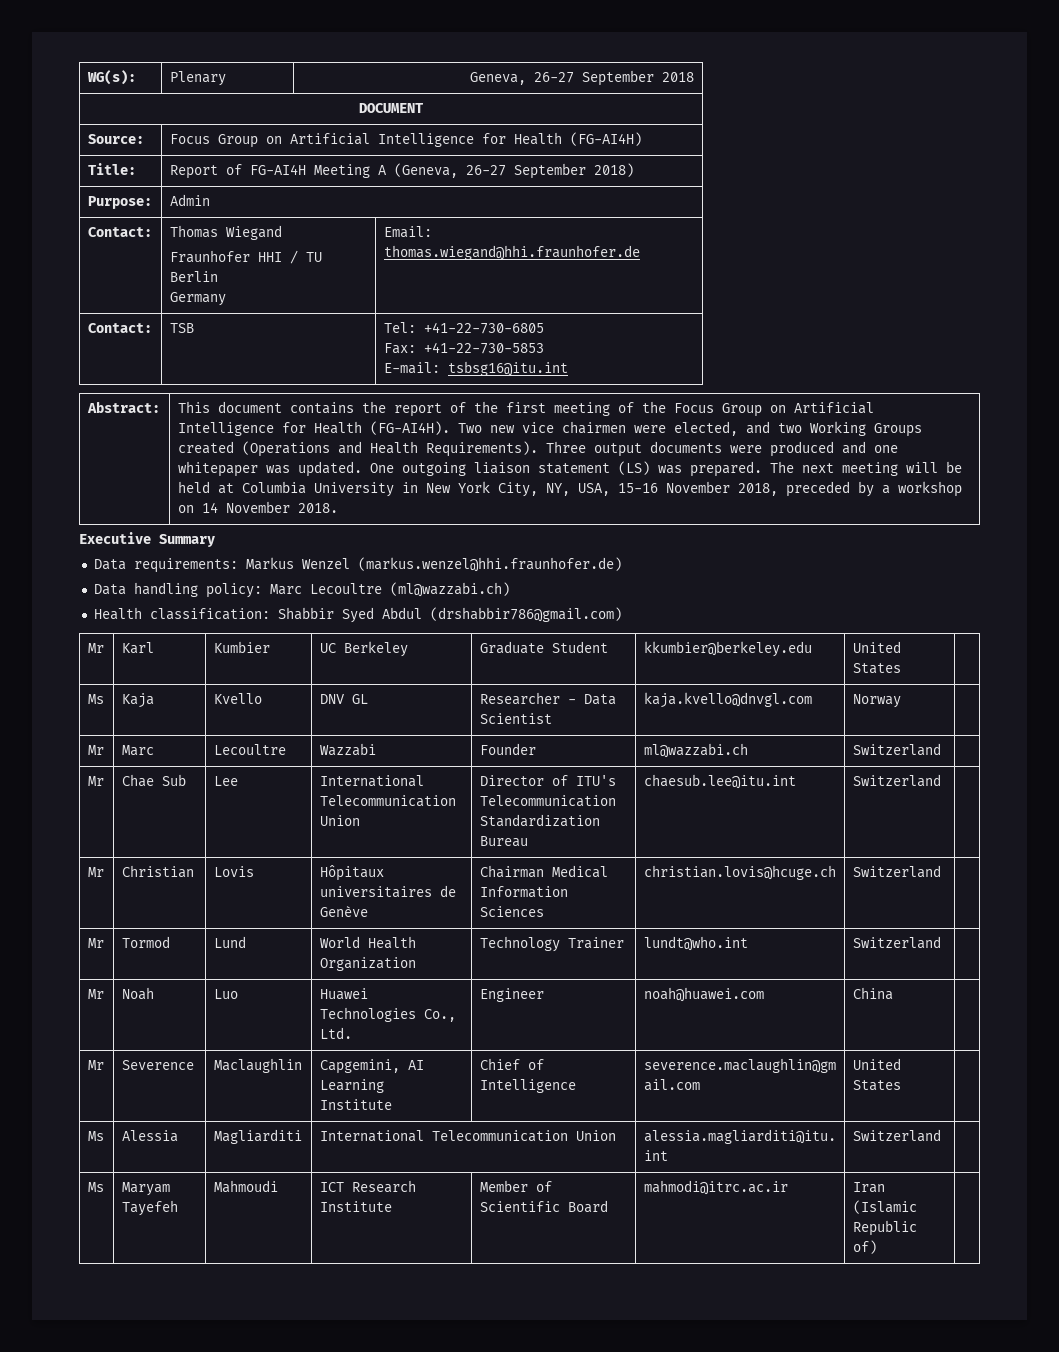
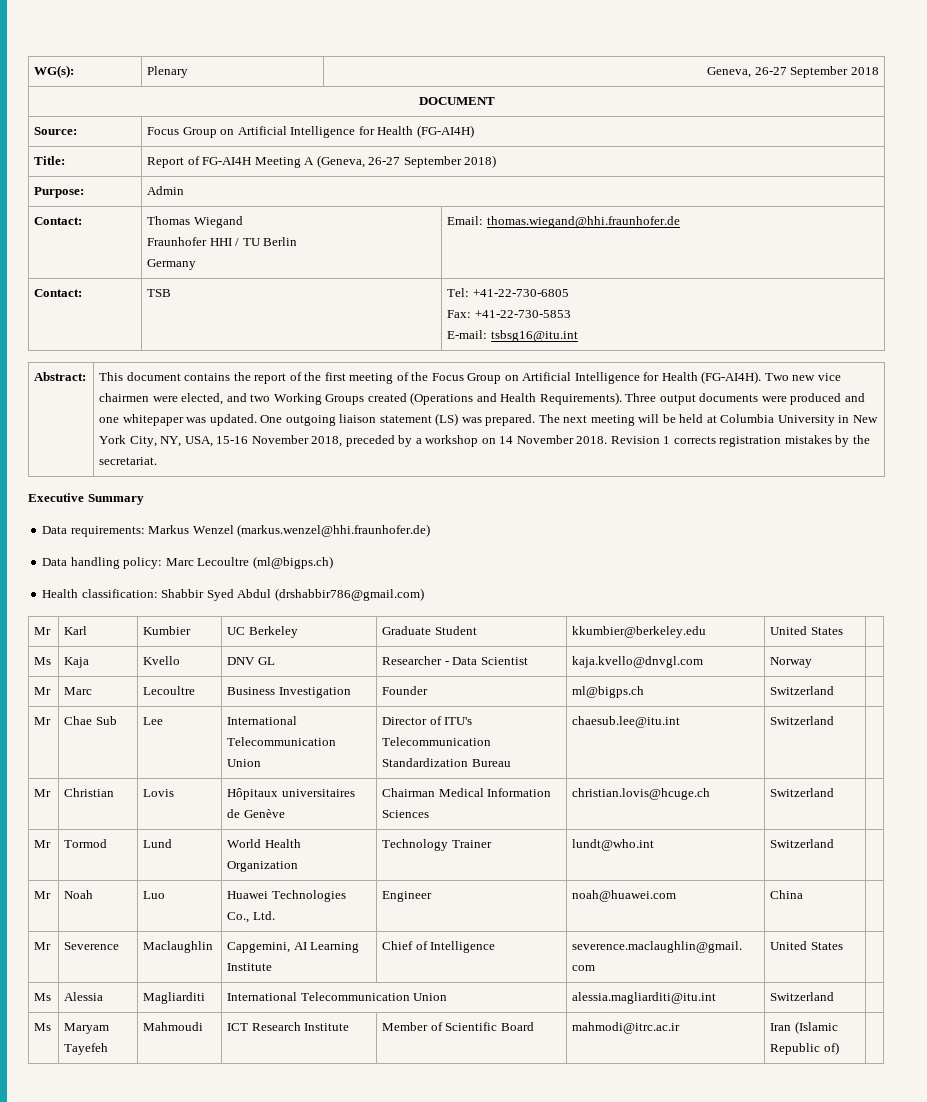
+ Revision 1 corrects registration mistakes by the secretariat.
- Data handling policy: Marc Lecoultre (ml@wazzabi.ch)
+ Data handling policy: Marc Lecoultre (ml@bigps.ch)
- Mr | Marc | Lecoultre | Wazzabi | Founder | ml@wazzabi.ch | Switzerland |
+ Mr | Marc | Lecoultre | Business Investigation | Founder | ml@bigps.ch | Switzerland |

